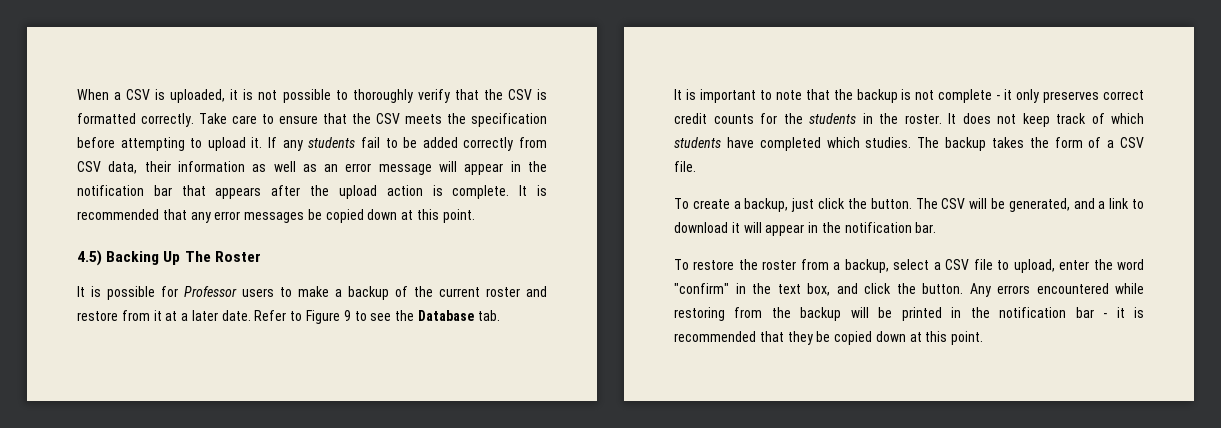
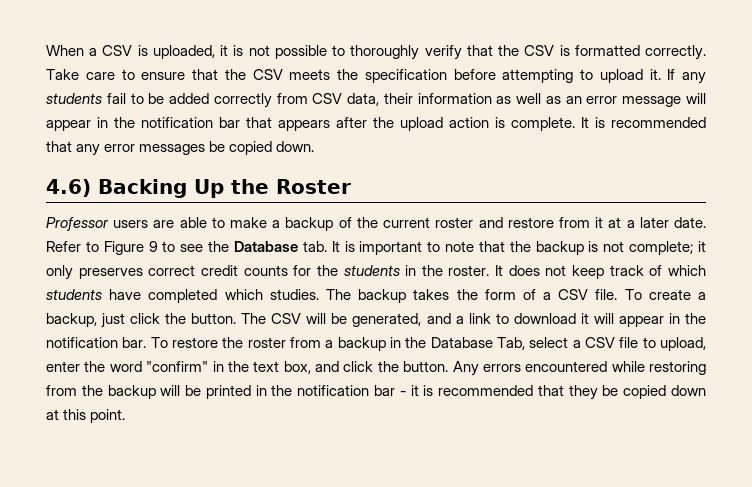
- It is recommended that any error messages be copied down at this point.
- 4.5) Backing Up The Roster
+ It is recommended that any error messages be copied down.
+ 4.6) Backing Up the Roster
- It is possible for Professor users to make a backup of the current roster and restore from it at a later date.
+ Professor users are able to make a backup of the current roster and restore from it at a later date.
- Refer to Figure 9 to see the Database tab.
- It is important to note that the backup is not complete - it only preserves correct credit counts for the students in the roster.
+ Refer to Figure 9 to see the Database tab. It is important to note that the backup is not complete; it only preserves correct credit counts for the students in the roster.
- The backup takes the form of a CSV file.
- To create a backup, just click the button.
+ The backup takes the form of a CSV file. To create a backup, just click the button.
- The CSV will be generated, and a link to download it will appear in the notification bar.
- To restore the roster from a backup, select a CSV file to upload, enter the word "confirm" in the text box, and click the button.
+ The CSV will be generated, and a link to download it will appear in the notification bar. To restore the roster from a backup in the Database Tab, select a CSV file to upload, enter the word "confirm" in the text box, and click the button.

